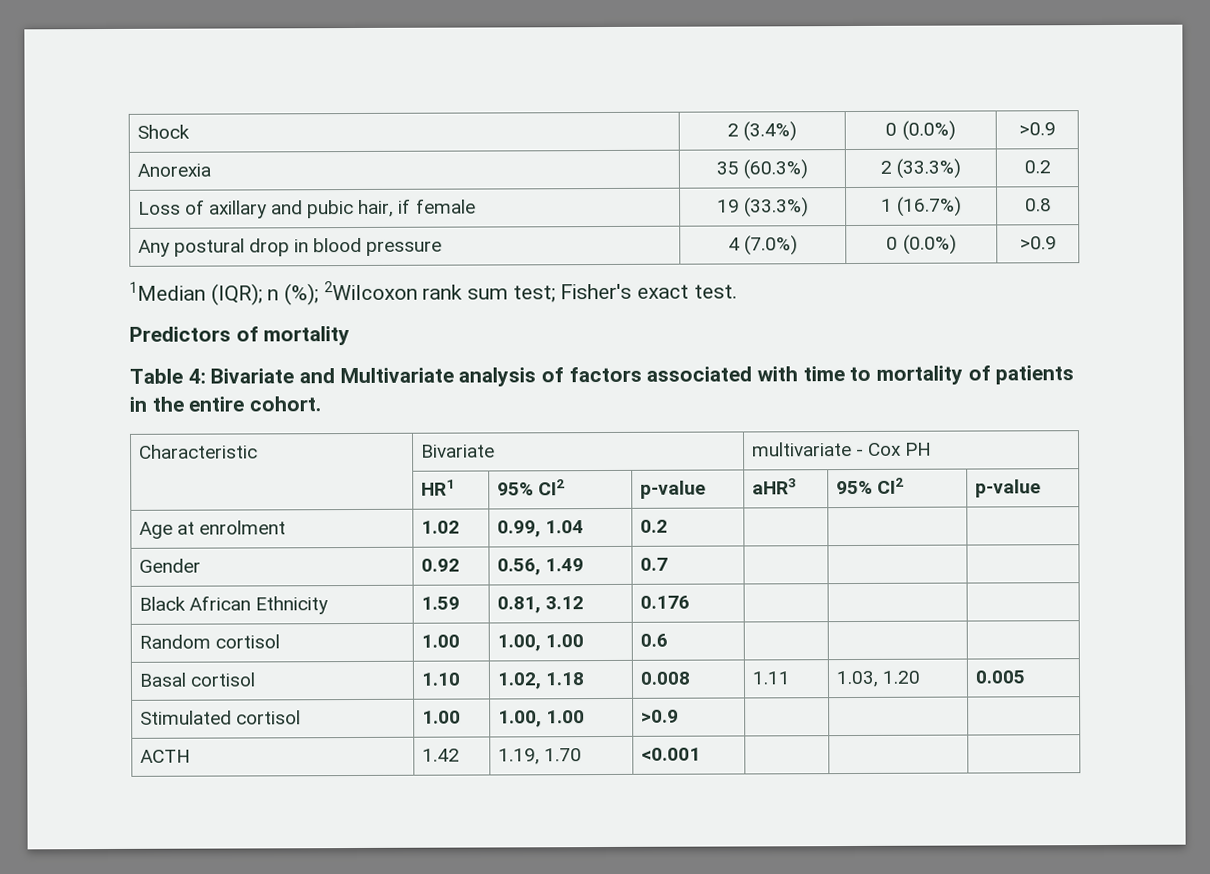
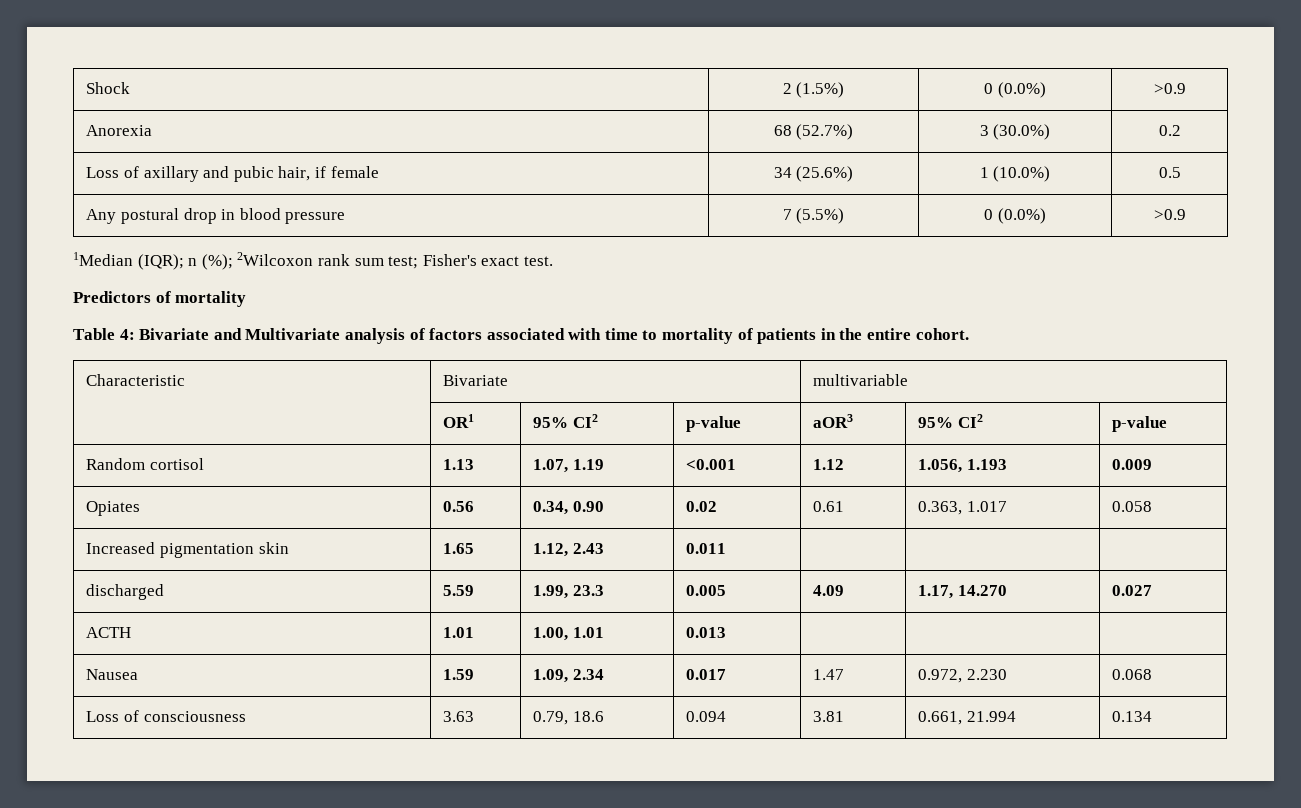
- Shock | 2 (3.4%) | 0 (0.0%) | >0.9
+ Shock | 2 (1.5%) | 0 (0.0%) | >0.9
- Anorexia | 35 (60.3%) | 2 (33.3%) | 0.2
+ Anorexia | 68 (52.7%) | 3 (30.0%) | 0.2
- Loss of axillary and pubic hair, if female | 19 (33.3%) | 1 (16.7%) | 0.8
+ Loss of axillary and pubic hair, if female | 34 (25.6%) | 1 (10.0%) | 0.5
- Any postural drop in blood pressure | 4 (7.0%) | 0 (0.0%) | >0.9
+ Any postural drop in blood pressure | 7 (5.5%) | 0 (0.0%) | >0.9
- Characteristic | Bivariate | multivariate - Cox PH
- | HR1 | 95% CI2 | p-value | aHR3 | 95% CI2 | p-value
+ Characteristic | Bivariate | multivariable
+ | OR1 | 95% CI2 | p-value | aOR3 | 95% CI2 | p-value
- Age at enrolment | 1.02 | 0.99, 1.04 | 0.2 | | |
- Gender | 0.92 | 0.56, 1.49 | 0.7 | | |
- Black African Ethnicity | 1.59 | 0.81, 3.12 | 0.176 | | |
- Random cortisol | 1.00 | 1.00, 1.00 | 0.6 | | |
- Basal cortisol | 1.10 | 1.02, 1.18 | 0.008 | 1.11 | 1.03, 1.20 | 0.005
- Stimulated cortisol | 1.00 | 1.00, 1.00 | >0.9 | | |
- ACTH | 1.42 | 1.19, 1.70 | <0.001 | | |
+ Random cortisol | 1.13 | 1.07, 1.19 | <0.001 | 1.12 | 1.056, 1.193 | 0.009
+ Opiates | 0.56 | 0.34, 0.90 | 0.02 | 0.61 | 0.363, 1.017 | 0.058
+ Increased pigmentation skin | 1.65 | 1.12, 2.43 | 0.011 | | |
+ discharged | 5.59 | 1.99, 23.3 | 0.005 | 4.09 | 1.17, 14.270 | 0.027
+ ACTH | 1.01 | 1.00, 1.01 | 0.013 | | |
+ Nausea | 1.59 | 1.09, 2.34 | 0.017 | 1.47 | 0.972, 2.230 | 0.068
+ Loss of consciousness | 3.63 | 0.79, 18.6 | 0.094 | 3.81 | 0.661, 21.994 | 0.134

